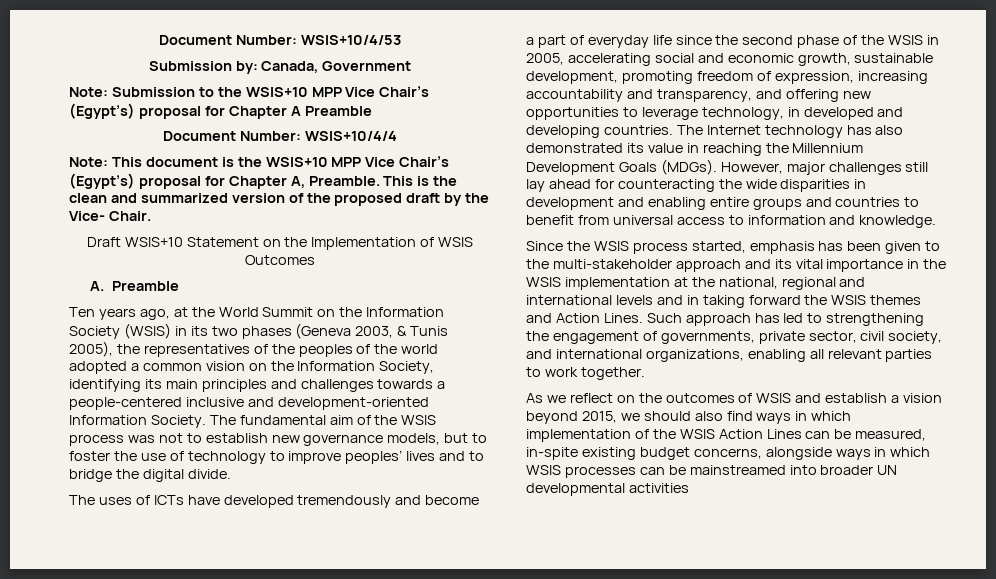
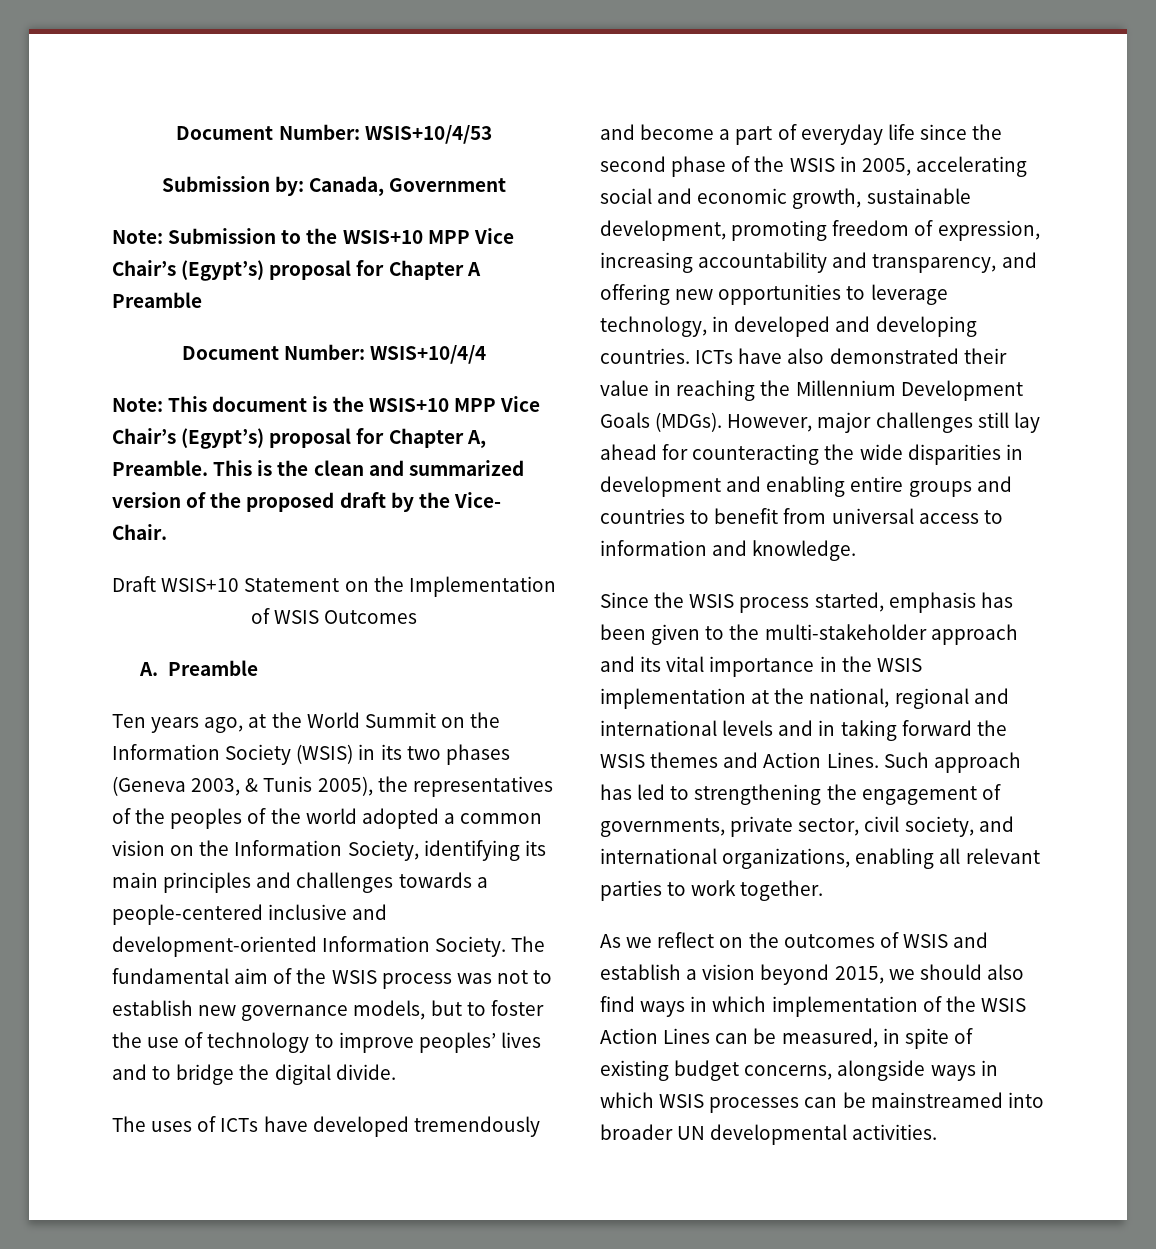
- The Internet technology has also demonstrated its value in reaching the Millennium Development Goals (MDGs).
+ ICTs have also demonstrated their value in reaching the Millennium Development Goals (MDGs).
- As we reflect on the outcomes of WSIS and establish a vision beyond 2015, we should also find ways in which implementation of the WSIS Action Lines can be measured, in-spite existing budget concerns, alongside ways in which WSIS processes can be mainstreamed into broader UN developmental activities
+ As we reflect on the outcomes of WSIS and establish a vision beyond 2015, we should also find ways in which implementation of the WSIS Action Lines can be measured, in spite of existing budget concerns, alongside ways in which WSIS processes can be mainstreamed into broader UN developmental activities.

